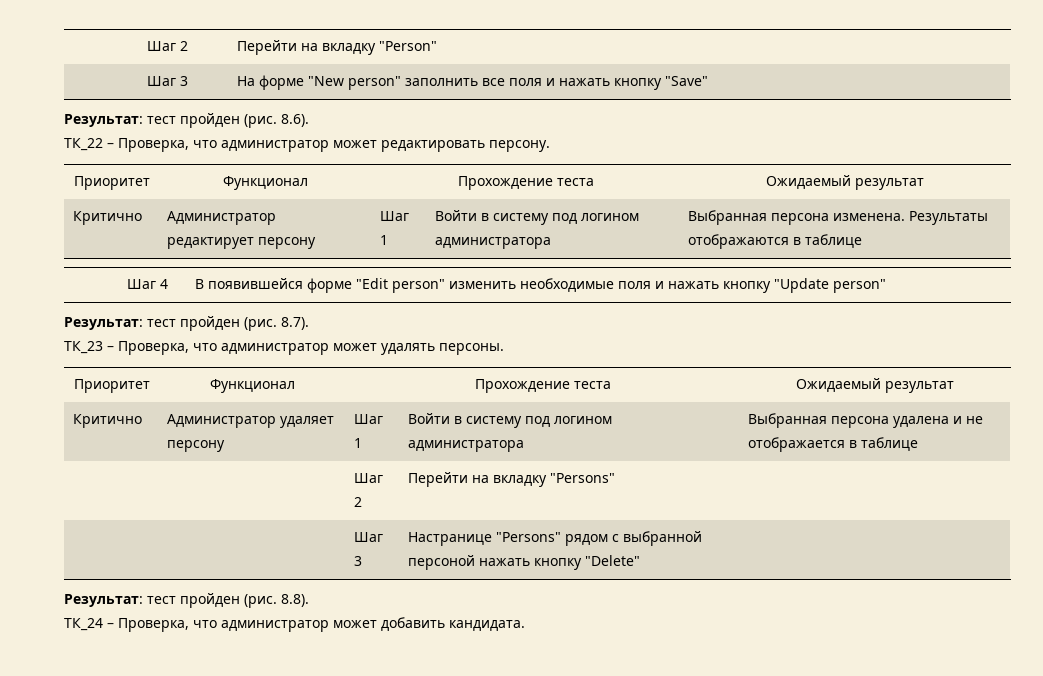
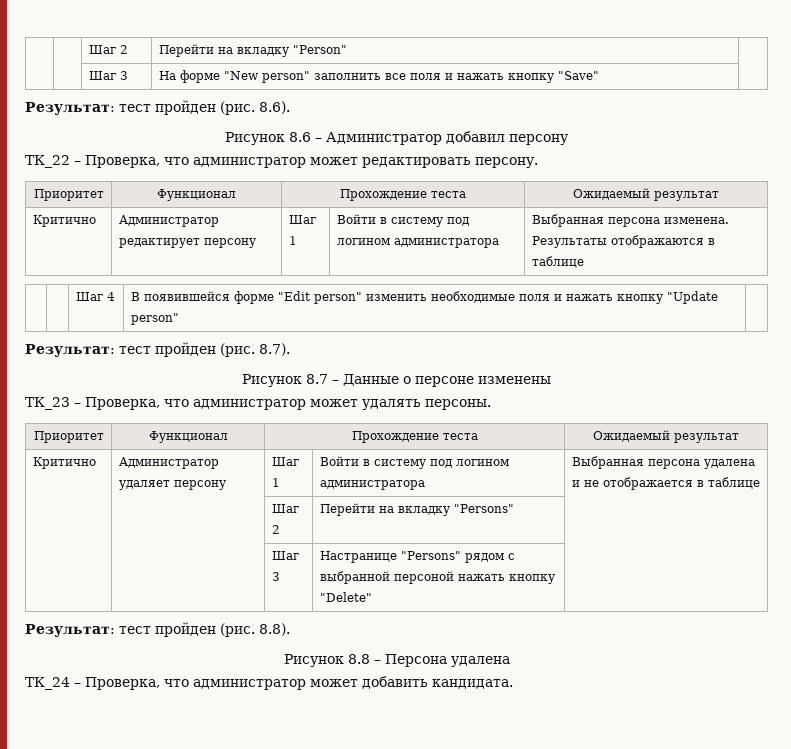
+ Рисунок 8.6 – Администратор добавил персону
+ Рисунок 8.7 – Данные о персоне изменены
+ Рисунок 8.8 – Персона удалена

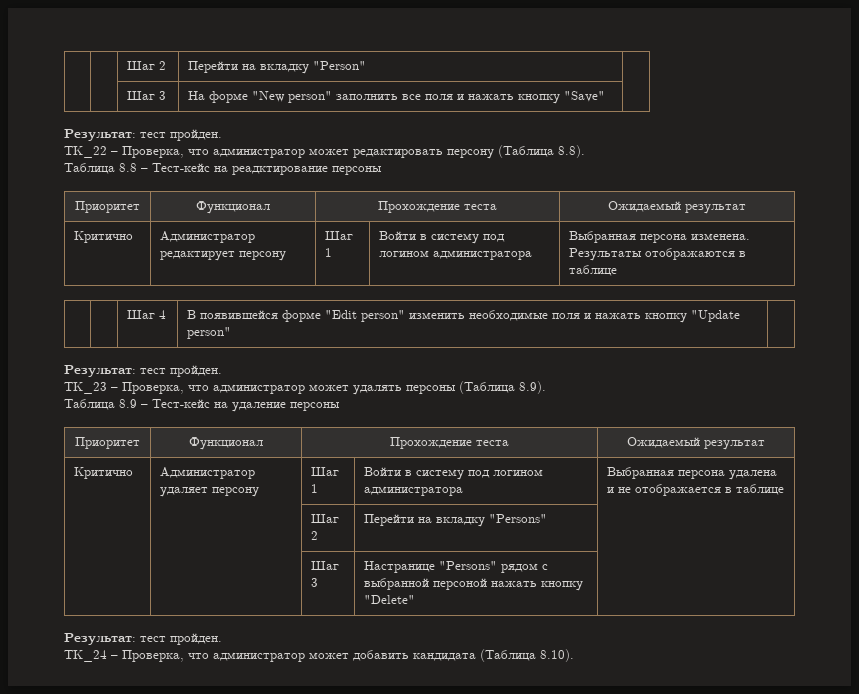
  | | Шаг 3 | На форме "New person" заполнить все поля и нажать кнопку "Save" |
- Результат: тест пройден (рис. 8.6).
- Рисунок 8.6 – Администратор добавил персону
+ Результат: тест пройден.
- ТК_22 – Проверка, что администратор может редактировать персону.
+ ТК_22 – Проверка, что администратор может редактировать персону (Таблица 8.8).
+ Таблица 8.8 – Тест-кейс на реадктирование персоны
  | | Шаг 4 | В появившейся форме "Edit person" изменить необходимые поля и нажать кнопку "Update person" |
- Результат: тест пройден (рис. 8.7).
- Рисунок 8.7 – Данные о персоне изменены
+ Результат: тест пройден.
- ТК_23 – Проверка, что администратор может удалять персоны.
+ ТК_23 – Проверка, что администратор может удалять персоны (Таблица 8.9).
+ Таблица 8.9 – Тест-кейс на удаление персоны
  | | Шаг 3 | Настранице "Persons" рядом с выбранной персоной нажать кнопку "Delete" |
- Результат: тест пройден (рис. 8.8).
- Рисунок 8.8 – Персона удалена
+ Результат: тест пройден.
- ТК_24 – Проверка, что администратор может добавить кандидата.
+ ТК_24 – Проверка, что администратор может добавить кандидата (Таблица 8.10).

